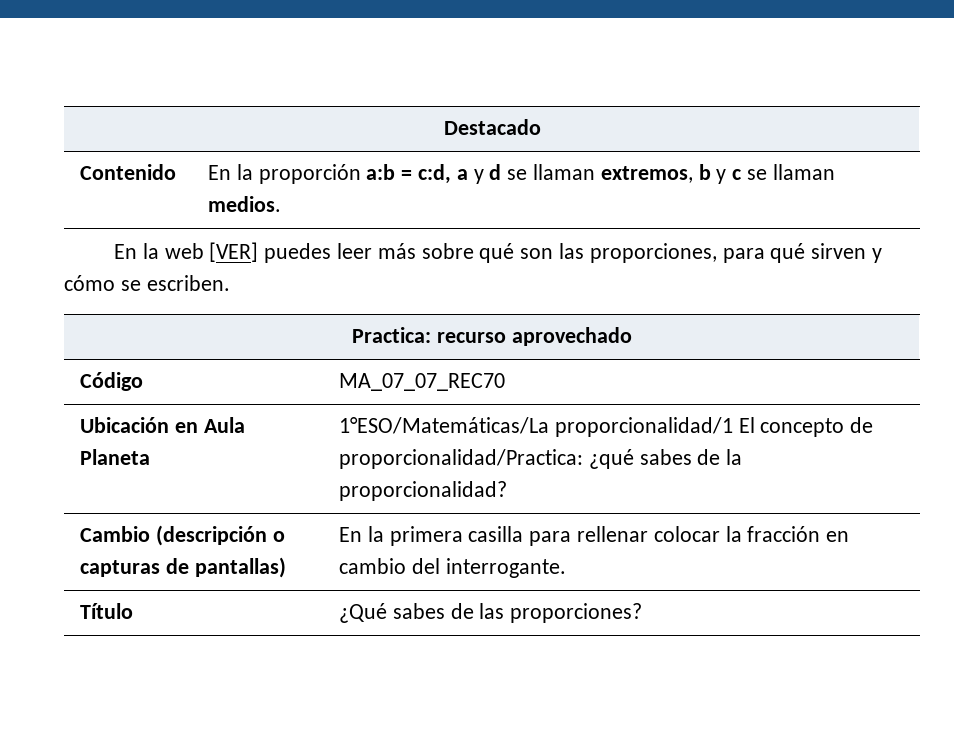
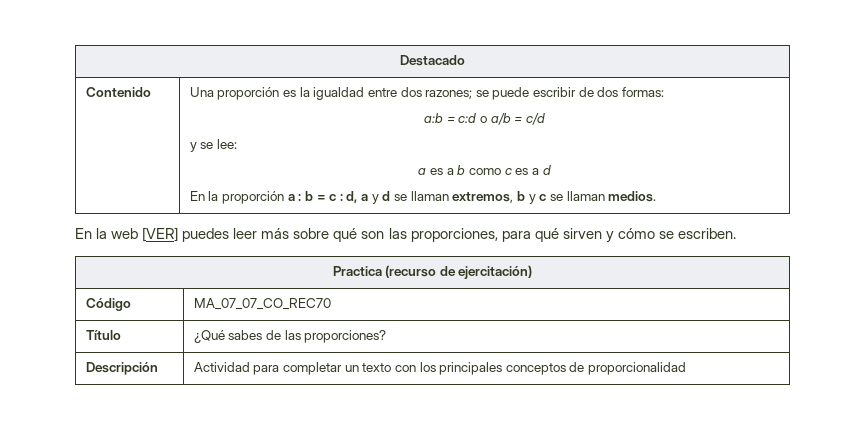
- En la proporción a:b = c:d, a y d se llaman extremos, b y c se llaman medios.
+ Una proporción es la igualdad entre dos razones; se puede escribir de dos formas:
+ a:b = c:d o a/b = c/d
+ y se lee:
+ a es a b como c es a d
+ En la proporción a : b = c : d, a y d se llaman extremos, b y c se llaman medios.
- Practica: recurso aprovechado
- Código | MA_07_07_REC70
- Ubicación en Aula Planeta | 1°ESO/Matemáticas/La proporcionalidad/1 El concepto de proporcionalidad/Practica: ¿qué sabes de la proporcionalidad?
- Cambio (descripción o capturas de pantallas) | En la primera casilla para rellenar colocar la fracción en cambio del interrogante.
+ Practica (recurso de ejercitación)
+ Código | MA_07_07_CO_REC70
+ Descripción | Actividad para completar un texto con los principales conceptos de proporcionalidad

